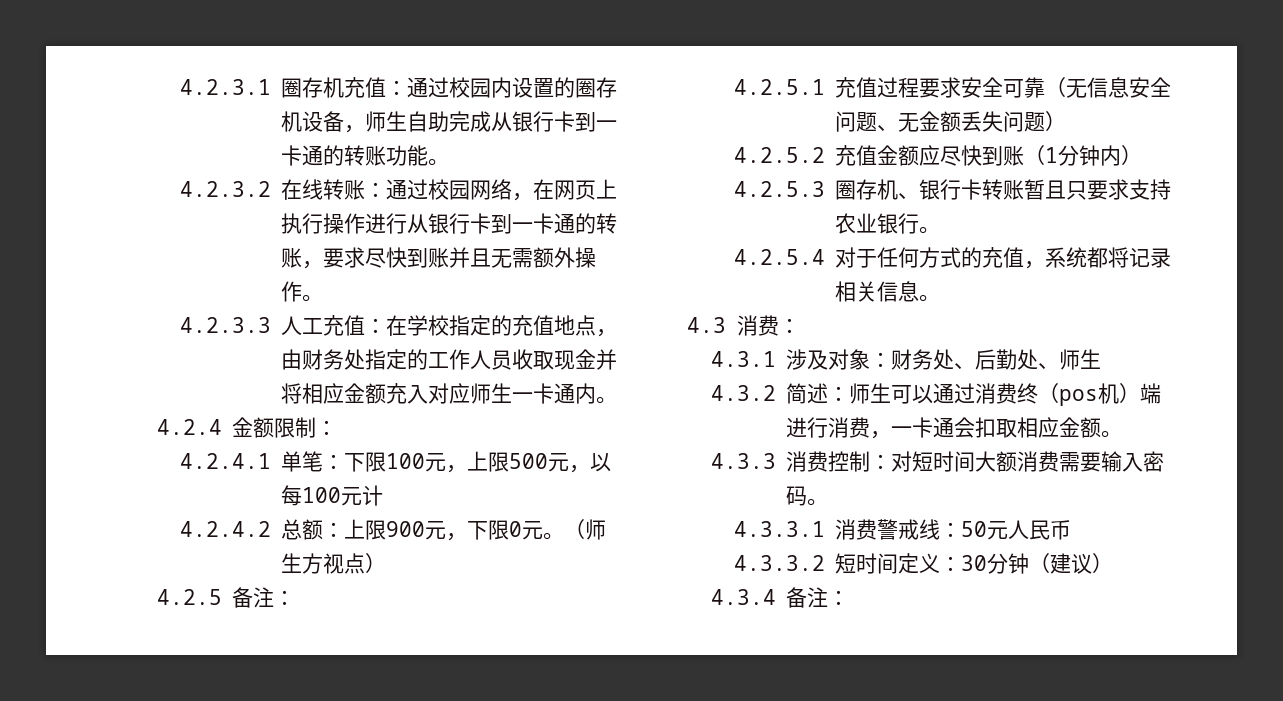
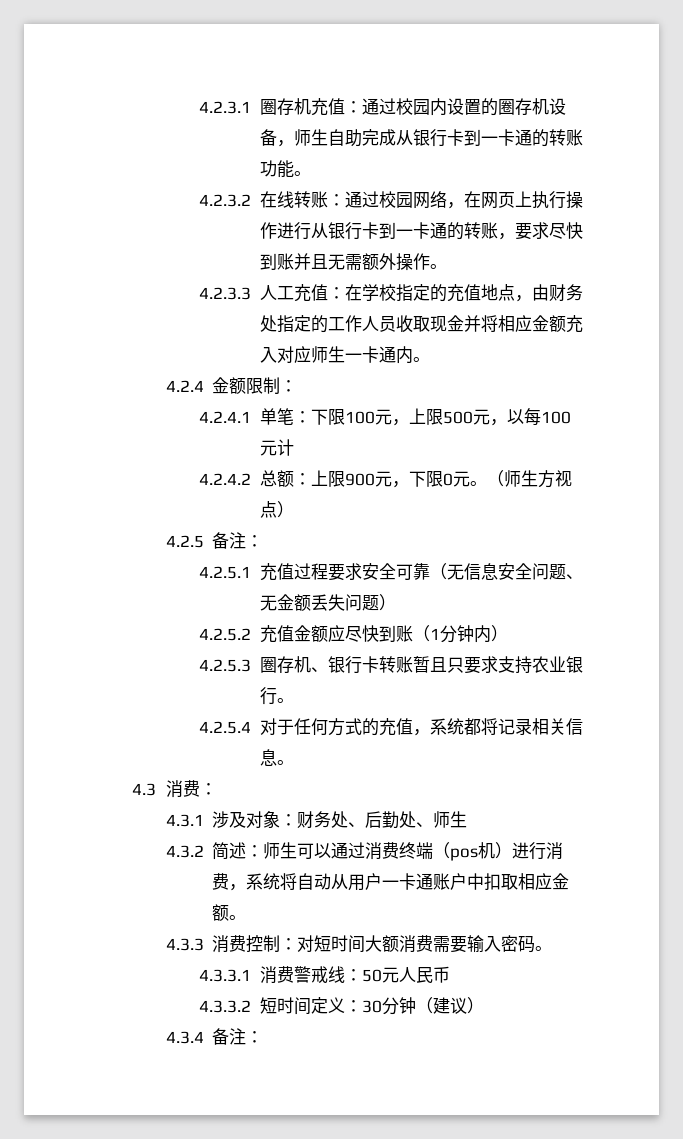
- 4.3.2简述：师生可以通过消费终（pos机）端进行消费，一卡通会扣取相应金额。
+ 4.3.2简述：师生可以通过消费终端（pos机）进行消费，系统将自动从用户一卡通账户中扣取相应金额。

